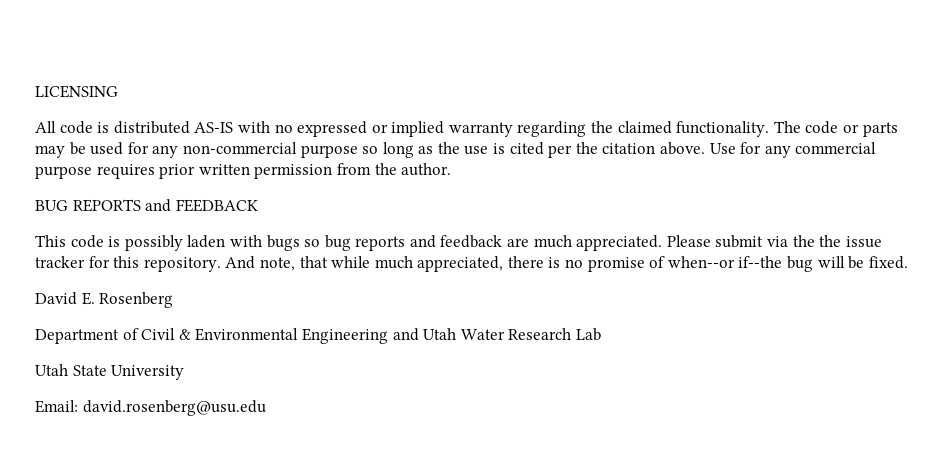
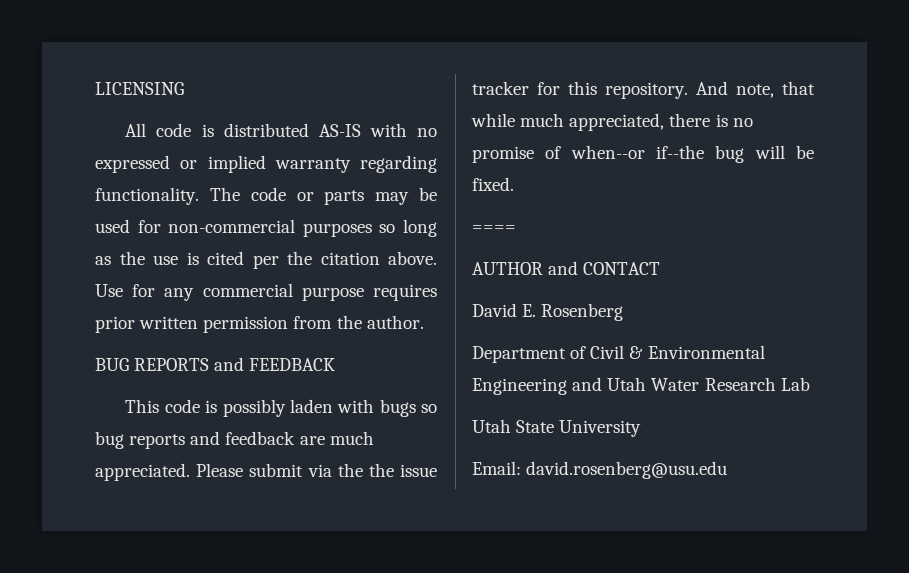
- All code is distributed AS-IS with no expressed or implied warranty regarding the claimed functionality.
+ All code is distributed AS-IS with no expressed or implied warranty regarding functionality.
- The code or parts may be used for any non-commercial purpose so long as the use is cited per the citation above.
+ The code or parts may be used for non-commercial purposes so long as the use is cited per the citation above.
+ ====
+ AUTHOR and CONTACT

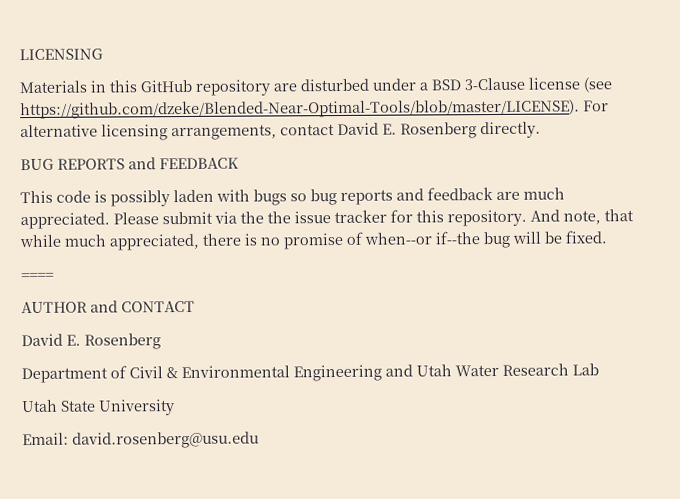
- All code is distributed AS-IS with no expressed or implied warranty regarding functionality. The code or parts may be used for non-commercial purposes so long as the use is cited per the citation above. Use for any commercial purpose requires prior written permission from the author.
+ Materials in this GitHub repository are disturbed under a BSD 3-Clause license (see https://github.com/dzeke/Blended-Near-Optimal-Tools/blob/master/LICENSE). For alternative licensing arrangements, contact David E. Rosenberg directly.

